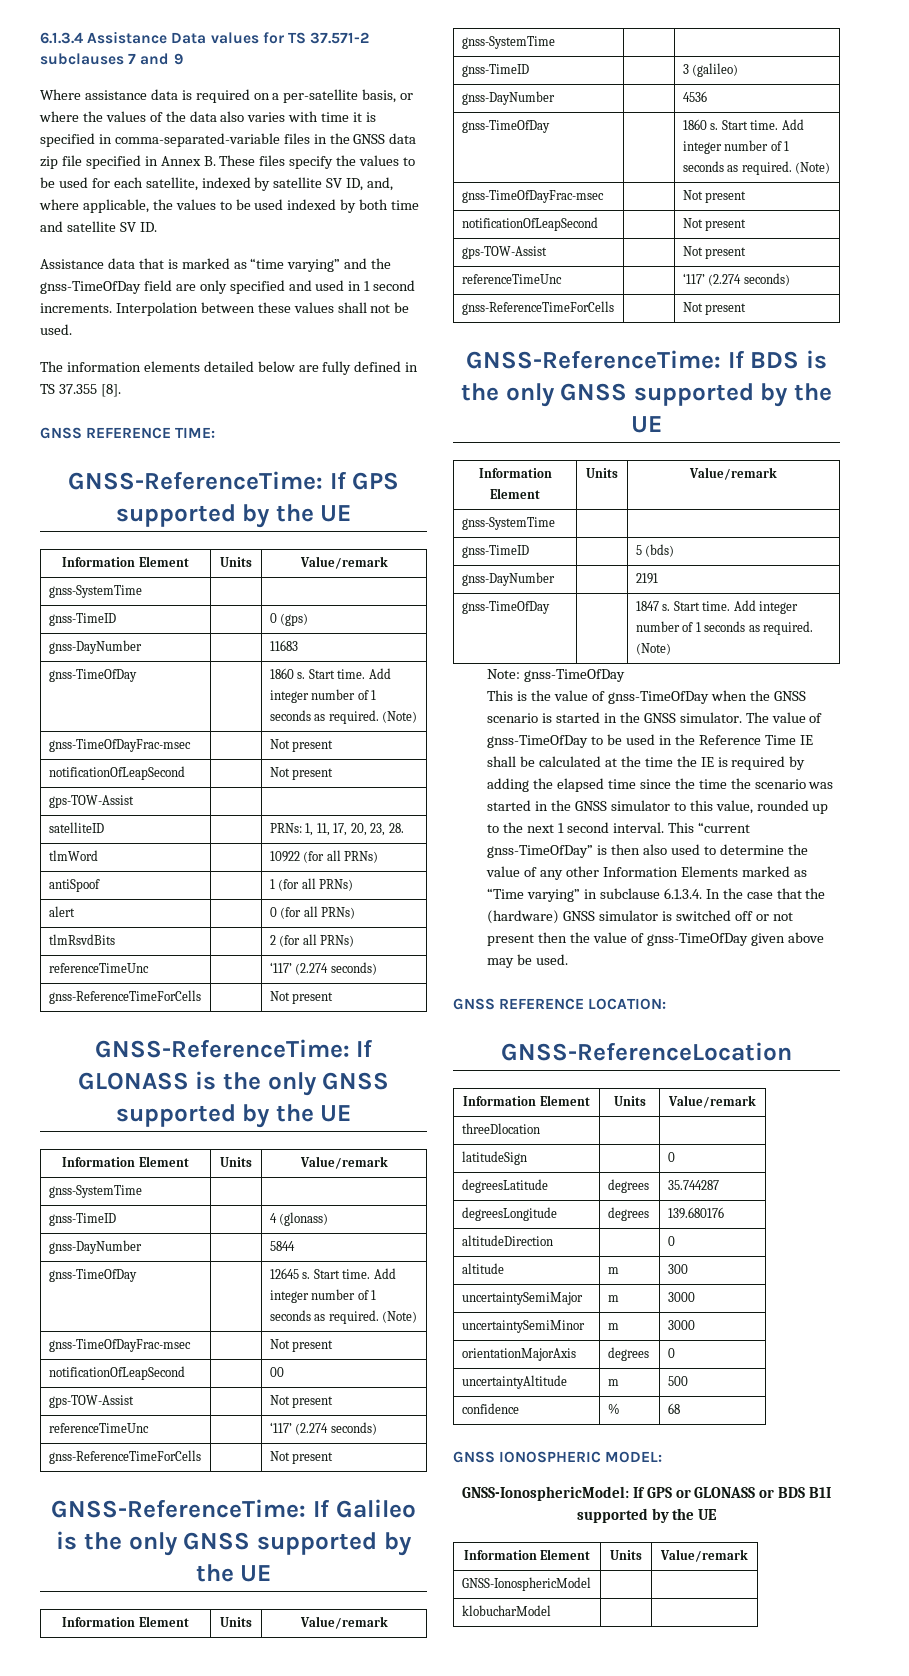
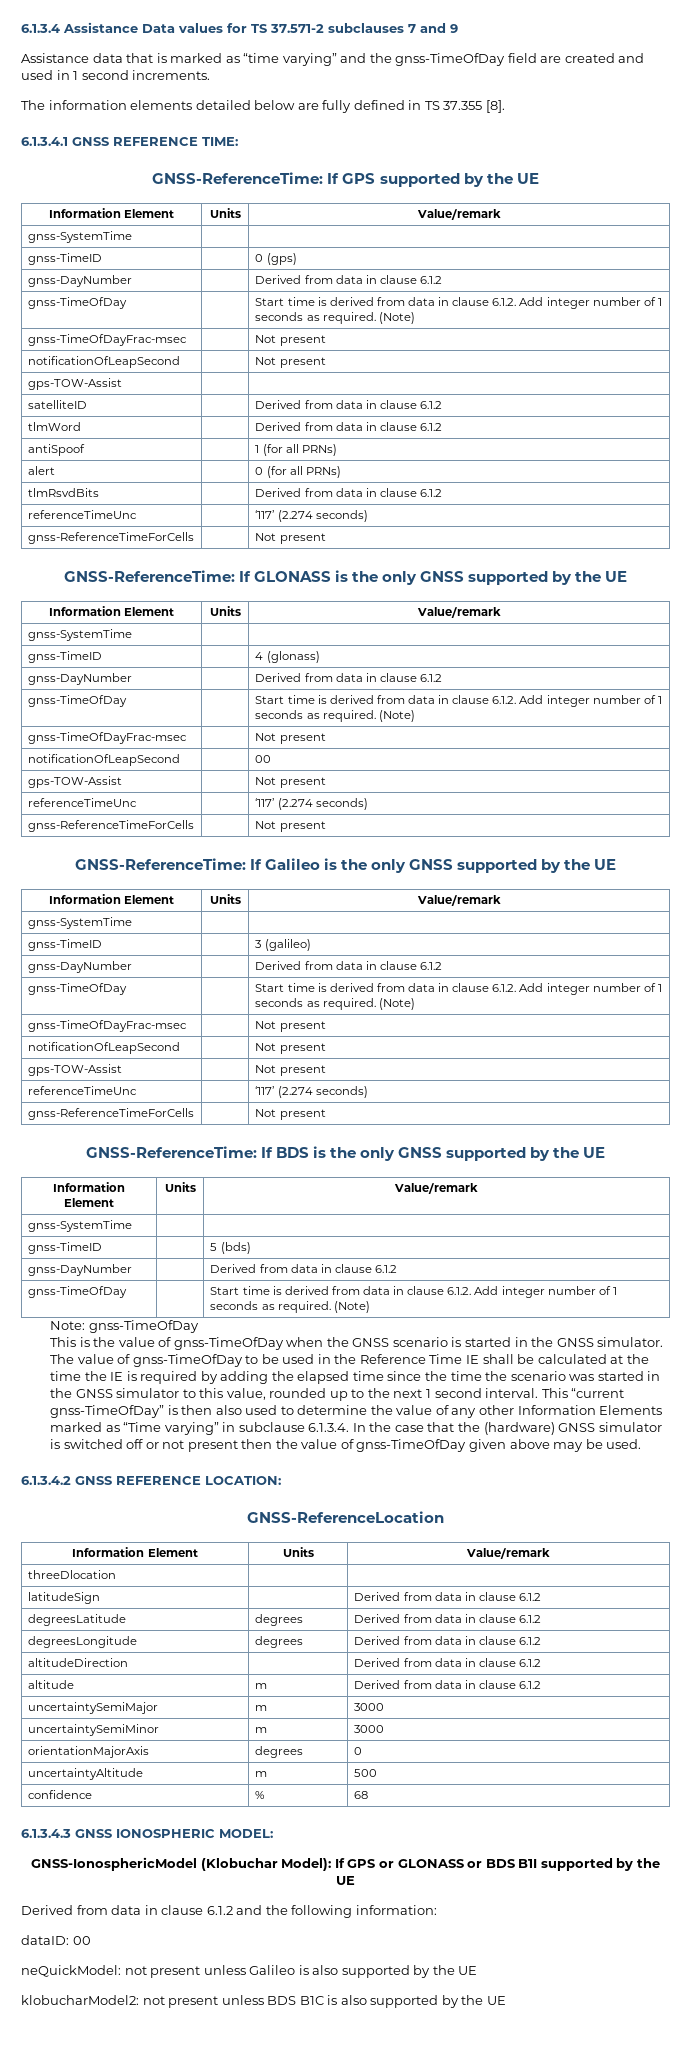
- Where assistance data is required on a per-satellite basis, or where the values of the data also varies with time it is specified in comma-separated-variable files in the GNSS data zip file specified in Annex B. These files specify the values to be used for each satellite, indexed by satellite SV ID, and, where applicable, the values to be used indexed by both time and satellite SV ID.
- Assistance data that is marked as “time varying” and the gnss-TimeOfDay field are only specified and used in 1 second increments. Interpolation between these values shall not be used.
+ Assistance data that is marked as “time varying” and the gnss-TimeOfDay field are created and used in 1 second increments.
- GNSS REFERENCE TIME:
+ 6.1.3.4.1 GNSS REFERENCE TIME:
  gnss-TimeID | | 0 (gps)
- gnss-DayNumber | | 11683
- gnss-TimeOfDay | | 1860 s. Start time. Add integer number of 1 seconds as required. (Note)
+ gnss-DayNumber | | Derived from data in clause 6.1.2
+ gnss-TimeOfDay | | Start time is derived from data in clause 6.1.2. Add integer number of 1 seconds as required. (Note)
- satelliteID | | PRNs: 1, 11, 17, 20, 23, 28.
- tlmWord | | 10922 (for all PRNs)
+ satelliteID | | Derived from data in clause 6.1.2
+ tlmWord | | Derived from data in clause 6.1.2
- tlmRsvdBits | | 2 (for all PRNs)
+ tlmRsvdBits | | Derived from data in clause 6.1.2
  gnss-TimeID | | 4 (glonass)
- gnss-DayNumber | | 5844
- gnss-TimeOfDay | | 12645 s. Start time. Add integer number of 1 seconds as required. (Note)
+ gnss-DayNumber | | Derived from data in clause 6.1.2
+ gnss-TimeOfDay | | Start time is derived from data in clause 6.1.2. Add integer number of 1 seconds as required. (Note)
  gnss-TimeID | | 3 (galileo)
- gnss-DayNumber | | 4536
- gnss-TimeOfDay | | 1860 s. Start time. Add integer number of 1 seconds as required. (Note)
+ gnss-DayNumber | | Derived from data in clause 6.1.2
+ gnss-TimeOfDay | | Start time is derived from data in clause 6.1.2. Add integer number of 1 seconds as required. (Note)
  gnss-TimeID | | 5 (bds)
- gnss-DayNumber | | 2191
- gnss-TimeOfDay | | 1847 s. Start time. Add integer number of 1 seconds as required. (Note)
+ gnss-DayNumber | | Derived from data in clause 6.1.2
+ gnss-TimeOfDay | | Start time is derived from data in clause 6.1.2. Add integer number of 1 seconds as required. (Note)
- GNSS REFERENCE LOCATION:
+ 6.1.3.4.2 GNSS REFERENCE LOCATION:
- latitudeSign | | 0
- degreesLatitude | degrees | 35.744287
- degreesLongitude | degrees | 139.680176
- altitudeDirection | | 0
- altitude | m | 300
+ latitudeSign | | Derived from data in clause 6.1.2
+ degreesLatitude | degrees | Derived from data in clause 6.1.2
+ degreesLongitude | degrees | Derived from data in clause 6.1.2
+ altitudeDirection | | Derived from data in clause 6.1.2
+ altitude | m | Derived from data in clause 6.1.2
- GNSS IONOSPHERIC MODEL:
+ 6.1.3.4.3 GNSS IONOSPHERIC MODEL:
- GNSS-IonosphericModel: If GPS or GLONASS or BDS B1I supported by the UE
- Information Element | Units | Value/remark
- GNSS-IonosphericModel | |
- klobucharModel | |
+ GNSS-IonosphericModel (Klobuchar Model): If GPS or GLONASS or BDS B1I supported by the UE
+ Derived from data in clause 6.1.2 and the following information:
+ dataID: 00
+ neQuickModel: not present unless Galileo is also supported by the UE
+ klobucharModel2: not present unless BDS B1C is also supported by the UE

